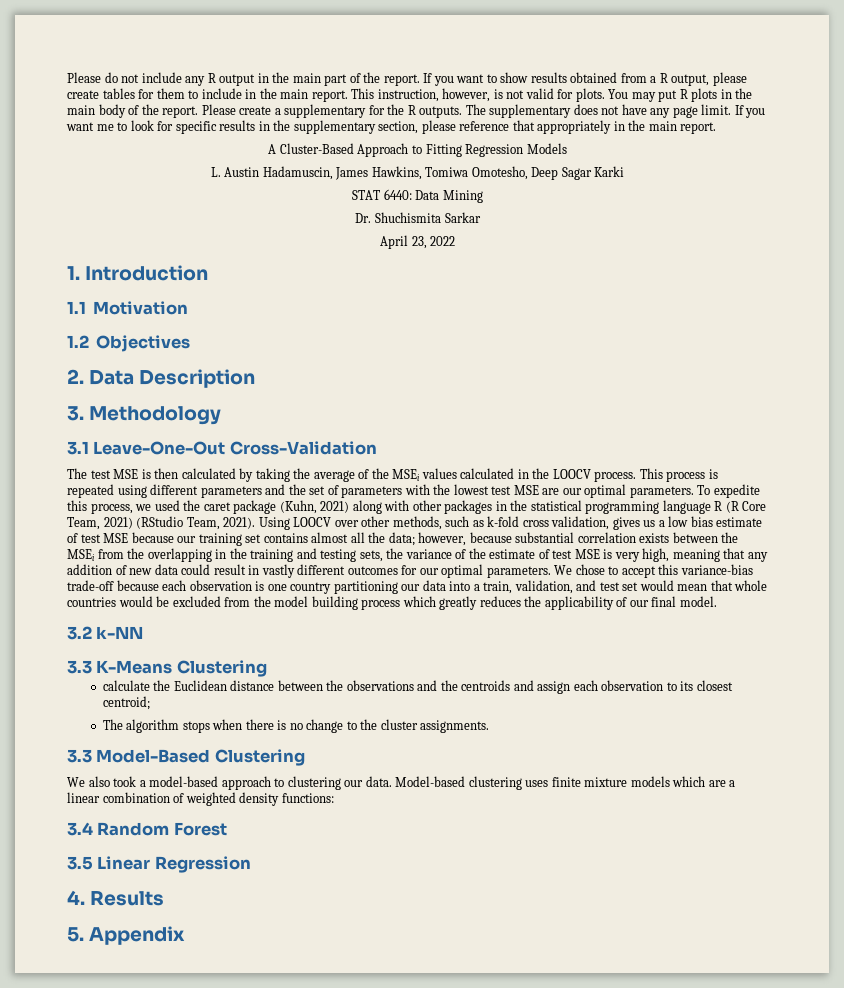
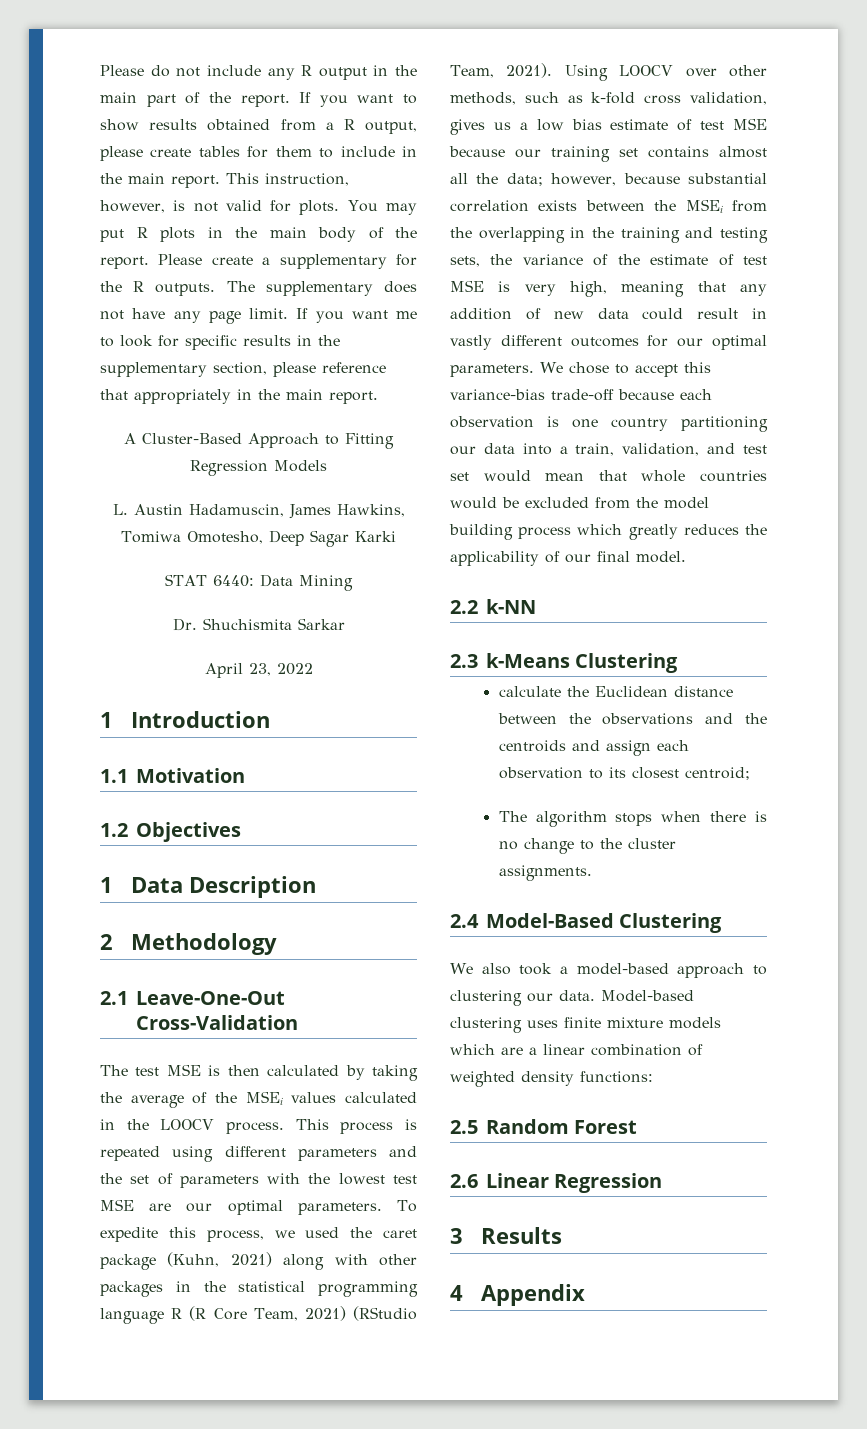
- 1. Introduction
+ 1 Introduction
- 2. Data Description
+ 1 Data Description
- 3. Methodology
+ 2 Methodology
- 3.1 Leave-One-Out Cross-Validation
+ 2.1 Leave-One-Out Cross-Validation
- 3.2 k-NN
+ 2.2 k-NN
- 3.3 K-Means Clustering
+ 2.3 k-Means Clustering
- 3.3 Model-Based Clustering
+ 2.4 Model-Based Clustering
- 3.4 Random Forest
+ 2.5 Random Forest
- 3.5 Linear Regression
+ 2.6 Linear Regression
- 4. Results
+ 3 Results
- 5. Appendix
+ 4 Appendix

